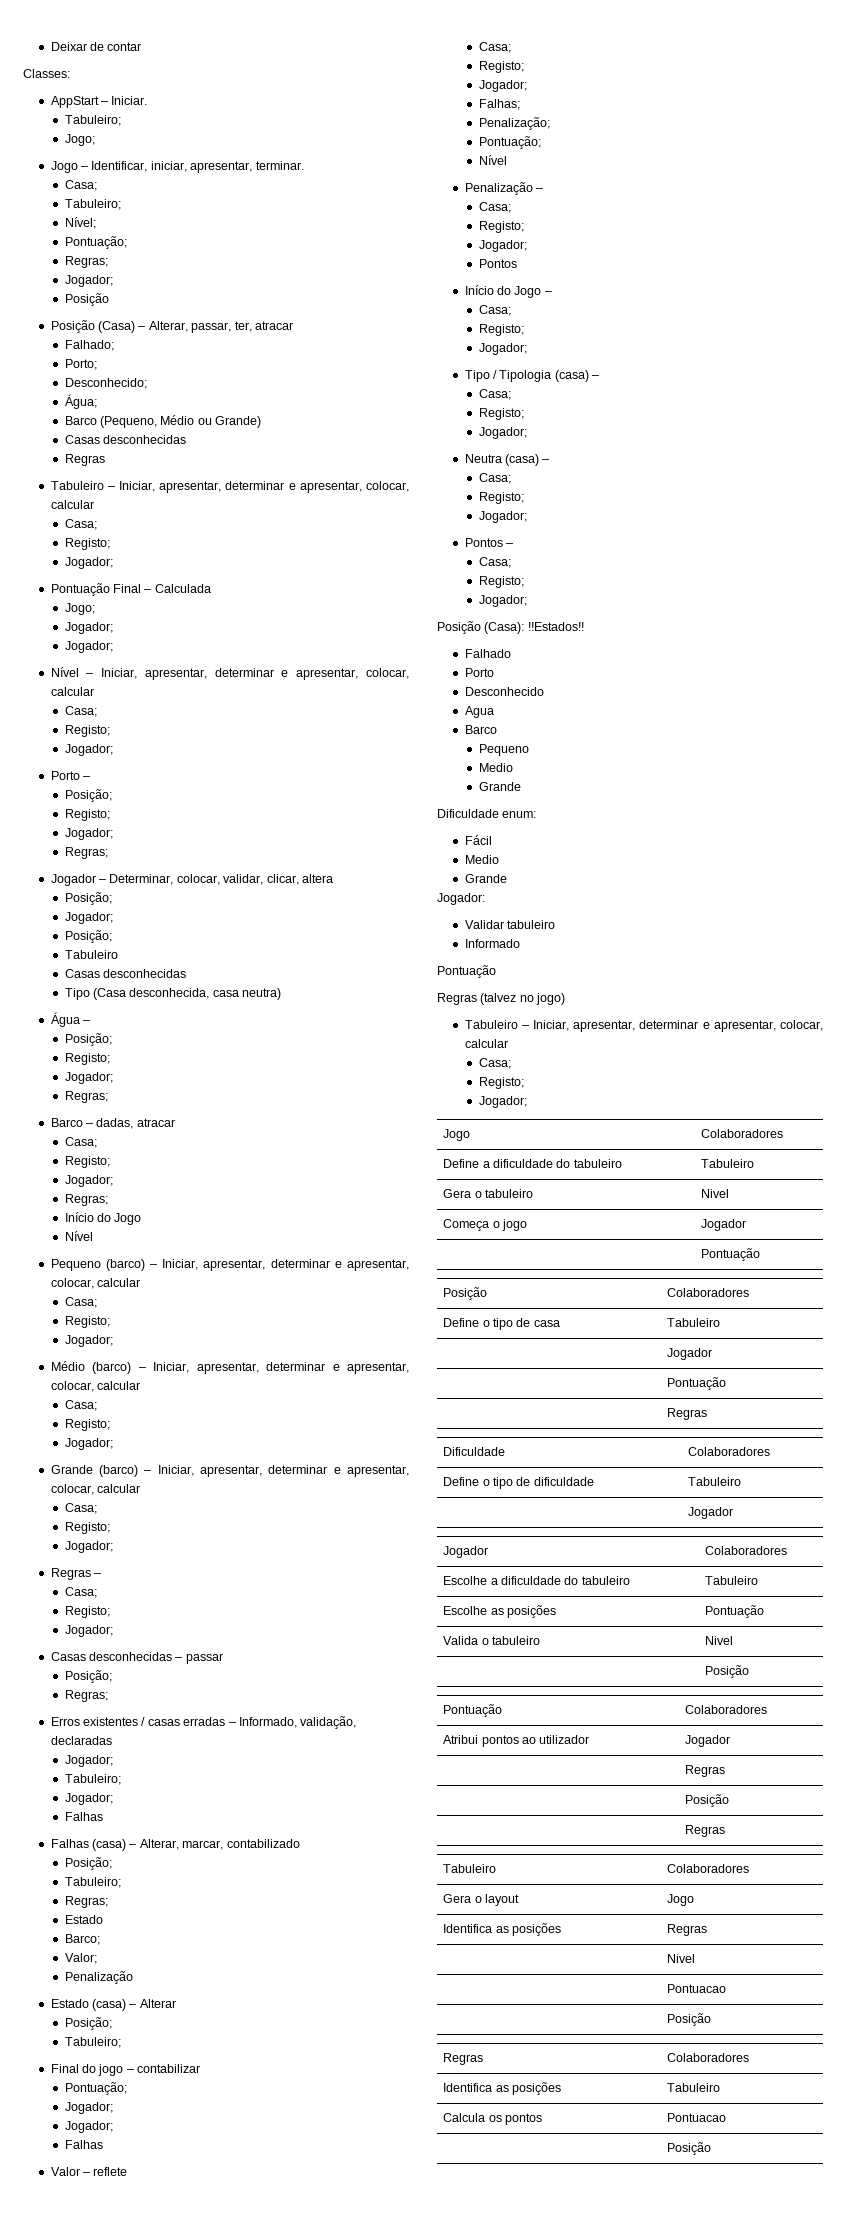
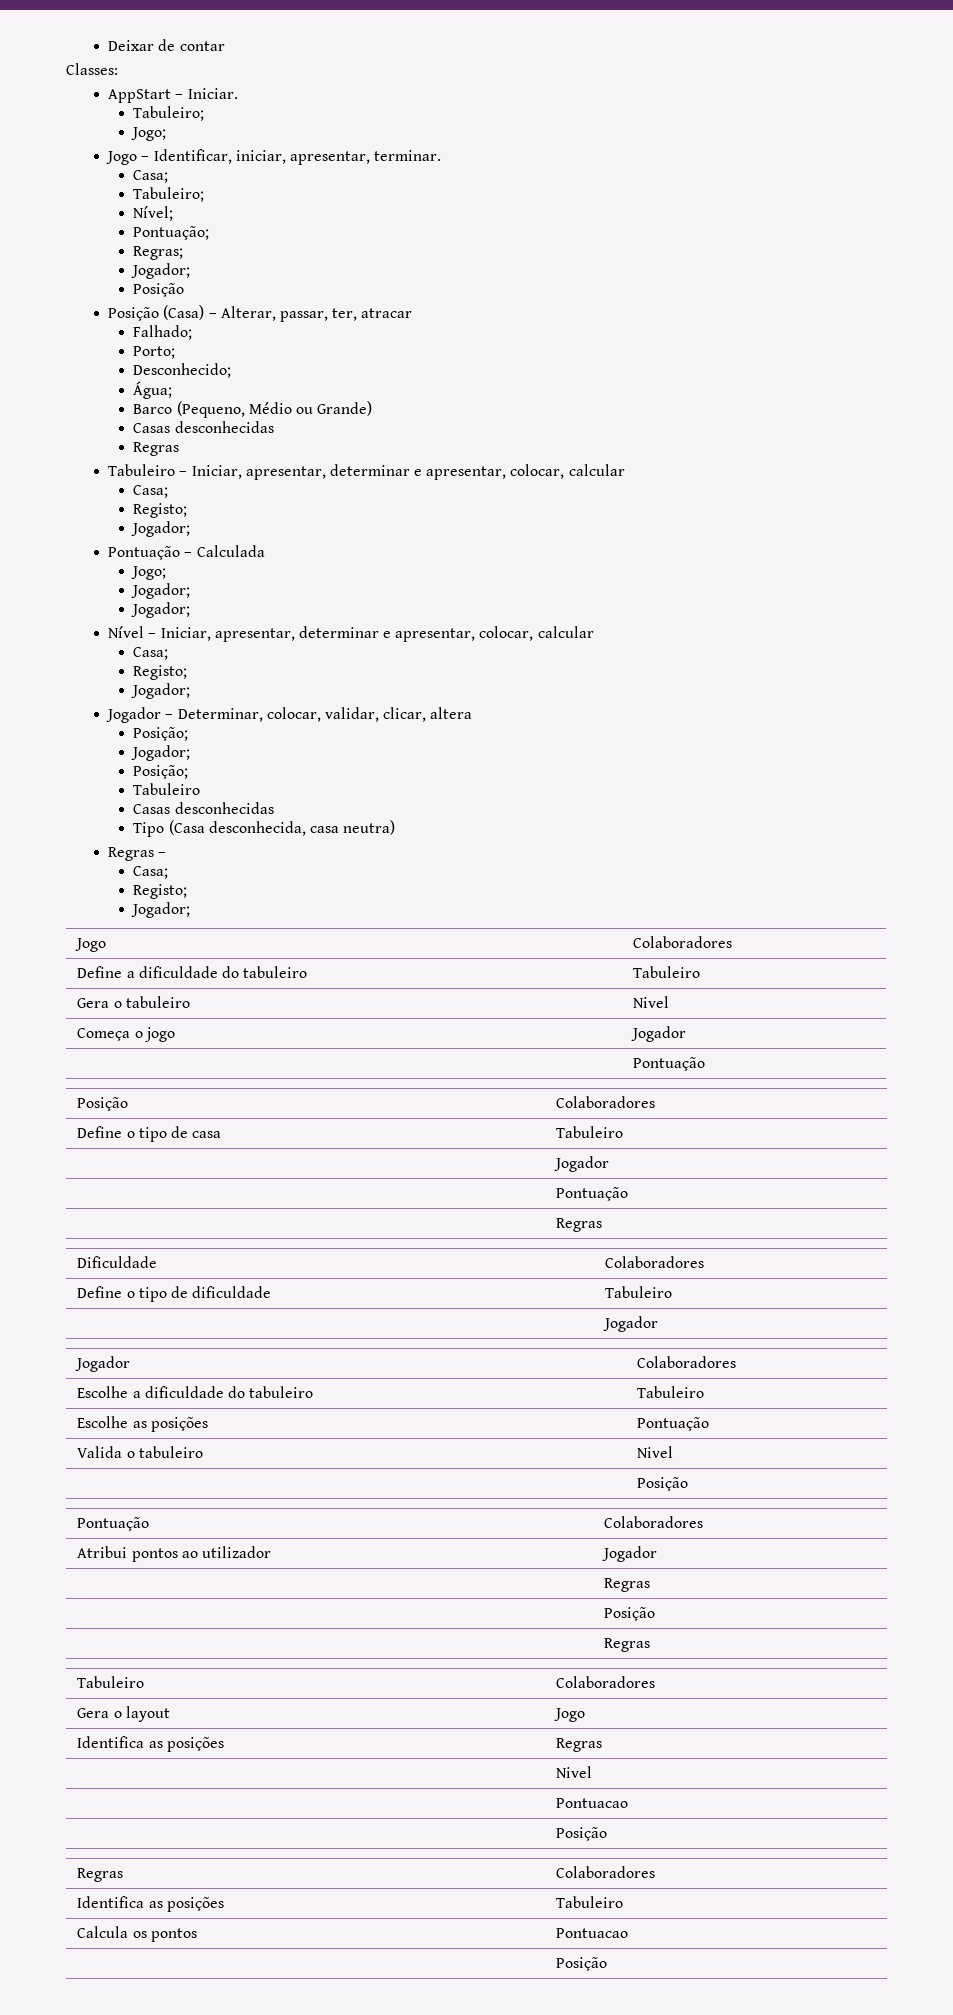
- Pontuação Final – Calculada
+ Pontuação – Calculada
- Porto –
- Posição;
- Registo;
- Jogador;
- Regras;
- Água –
- Posição;
- Registo;
- Jogador;
- Regras;
- Barco – dadas, atracar
- Casa;
- Registo;
- Jogador;
- Regras;
- Início do Jogo
- Nível
- Pequeno (barco) – Iniciar, apresentar, determinar e apresentar, colocar, calcular
- Casa;
- Registo;
- Jogador;
- Médio (barco) – Iniciar, apresentar, determinar e apresentar, colocar, calcular
- Casa;
- Registo;
- Jogador;
- Grande (barco) – Iniciar, apresentar, determinar e apresentar, colocar, calcular
- Casa;
- Registo;
- Jogador;
- Casas desconhecidas – passar
- Posição;
- Regras;
- Erros existentes / casas erradas – Informado, validação, declaradas
- Jogador;
- Tabuleiro;
- Jogador;
- Falhas
- Falhas (casa) – Alterar, marcar, contabilizado
- Posição;
- Tabuleiro;
- Regras;
- Estado
- Barco;
- Valor;
- Penalização
- Estado (casa) – Alterar
- Posição;
- Tabuleiro;
- Final do jogo – contabilizar
- Pontuação;
- Jogador;
- Jogador;
- Falhas
- Valor – reflete
- Casa;
- Registo;
- Jogador;
- Falhas;
- Penalização;
- Pontuação;
- Nível
- Penalização –
- Casa;
- Registo;
- Jogador;
- Pontos
- Início do Jogo –
- Casa;
- Registo;
- Jogador;
- Tipo / Tipologia (casa) –
- Casa;
- Registo;
- Jogador;
- Neutra (casa) –
- Casa;
- Registo;
- Jogador;
- Pontos –
- Casa;
- Registo;
- Jogador;
- Posição (Casa): !!Estados!!
- Falhado
- Porto
- Desconhecido
- Agua
- Barco
- Pequeno
- Medio
- Grande
- Dificuldade enum:
- Fácil
- Medio
- Grande
- Jogador:
- Validar tabuleiro
- Informado
- Pontuação
- Regras (talvez no jogo)
- Tabuleiro – Iniciar, apresentar, determinar e apresentar, colocar, calcular
- Casa;
- Registo;
- Jogador;

